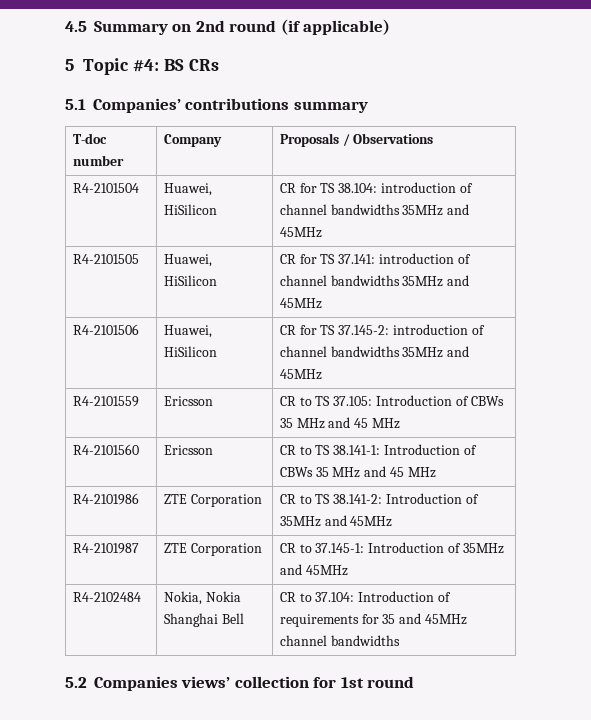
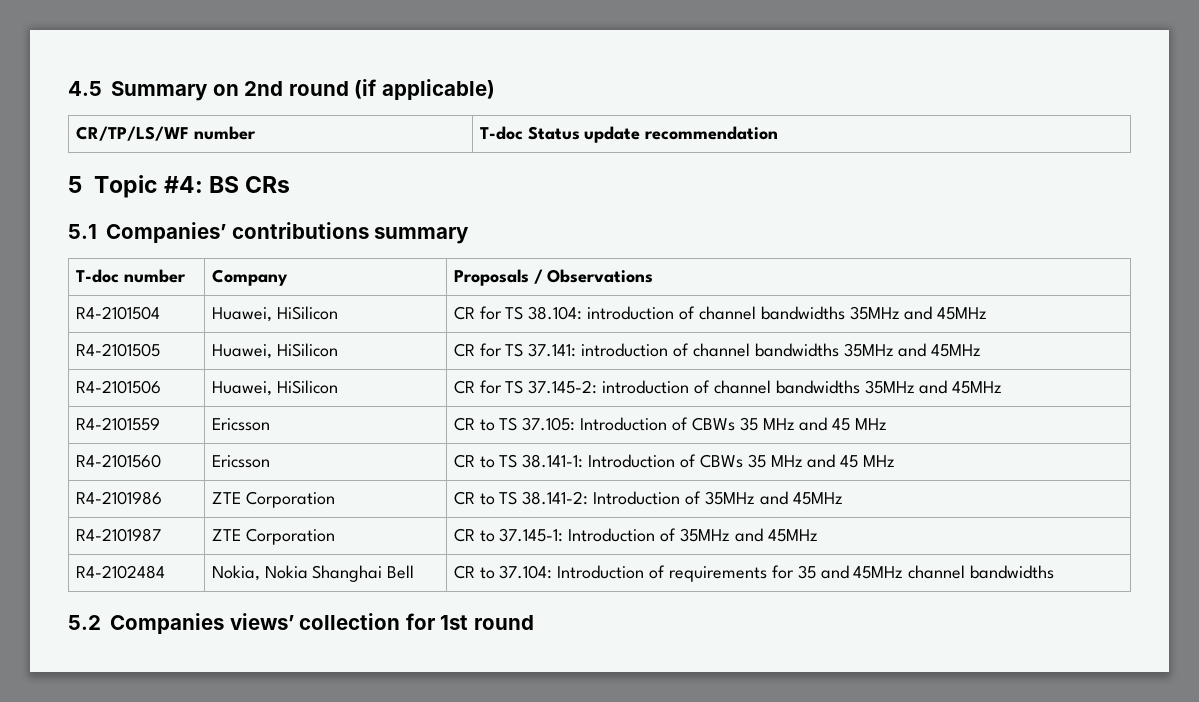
+ CR/TP/LS/WF number | T-doc Status update recommendation

